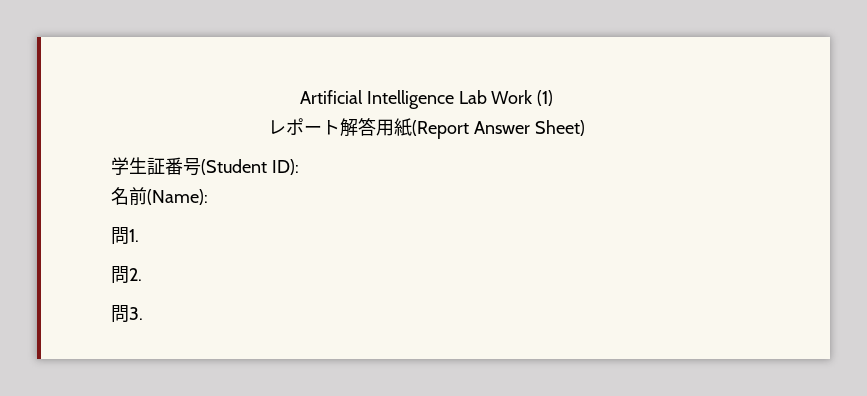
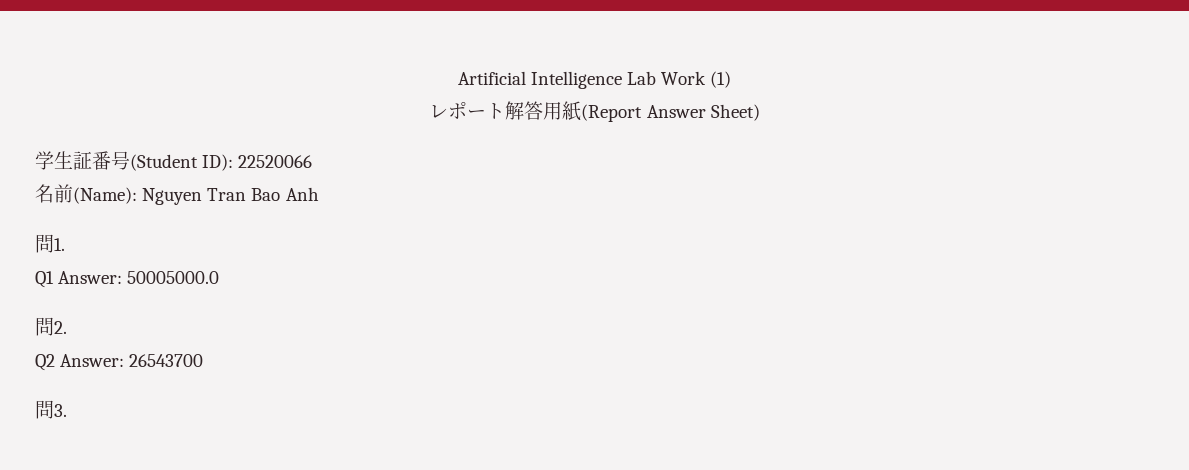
- 学生証番号(Student ID):
+ 学生証番号(Student ID): 22520066
- 名前(Name):
+ 名前(Name): Nguyen Tran Bao Anh
+ Q1 Answer: 50005000.0
+ Q2 Answer: 26543700

